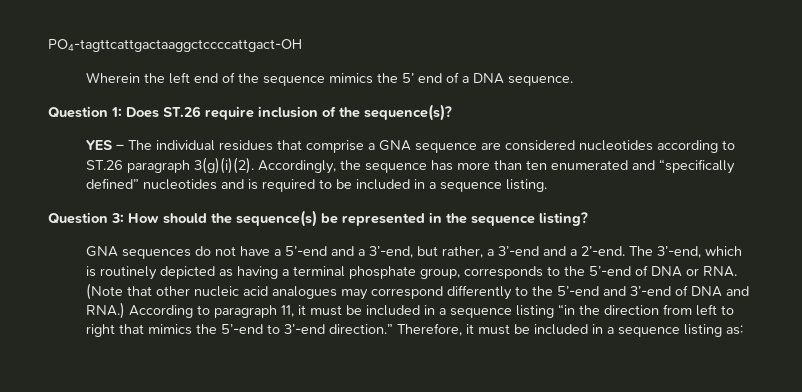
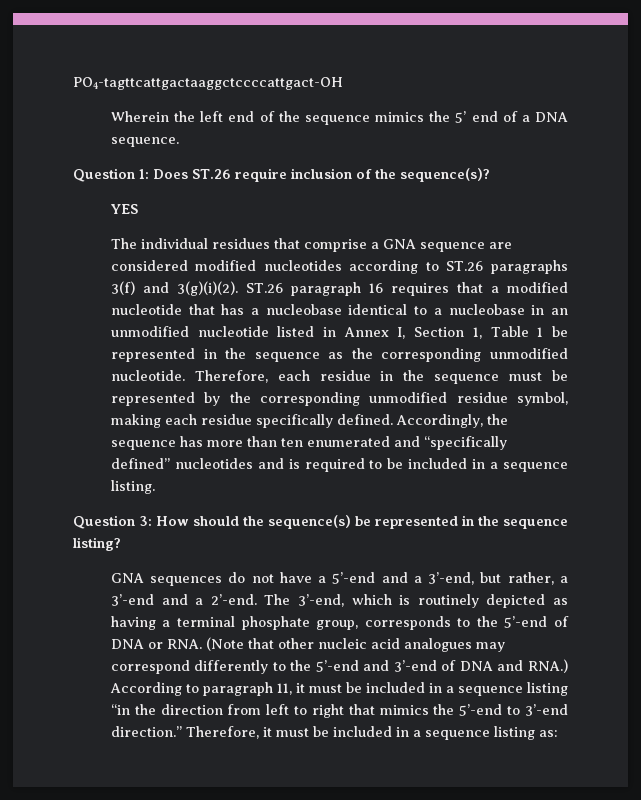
- YES – The individual residues that comprise a GNA sequence are considered nucleotides according to ST.26 paragraph 3(g)(i)(2).
+ YES
+ The individual residues that comprise a GNA sequence are considered modified nucleotides according to ST.26 paragraphs 3(f) and 3(g)(i)(2). ST.26 paragraph 16 requires that a modified nucleotide that has a nucleobase identical to a nucleobase in an unmodified nucleotide listed in Annex I, Section 1, Table 1 be represented in the sequence as the corresponding unmodified nucleotide. Therefore, each residue in the sequence must be represented by the corresponding unmodified residue symbol, making each residue specifically defined.

